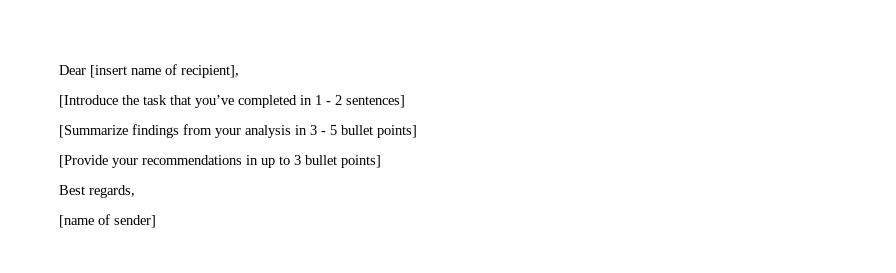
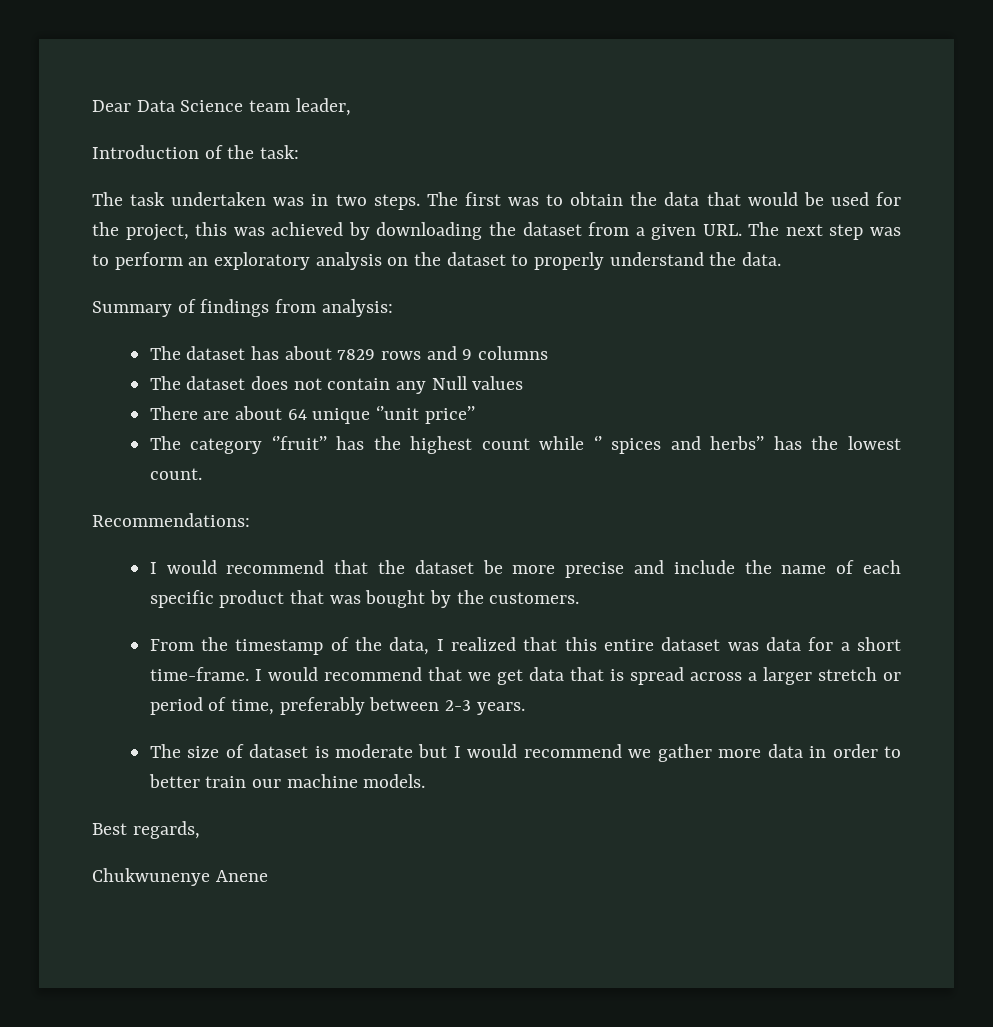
- Dear [insert name of recipient],
- [Introduce the task that you’ve completed in 1 - 2 sentences]
- [Summarize findings from your analysis in 3 - 5 bullet points]
- [Provide your recommendations in up to 3 bullet points]
+ Dear Data Science team leader,
+ Introduction of the task:
+ The task undertaken was in two steps. The first was to obtain the data that would be used for the project, this was achieved by downloading the dataset from a given URL. The next step was to perform an exploratory analysis on the dataset to properly understand the data.
+ Summary of findings from analysis:
+ The dataset has about 7829 rows and 9 columns
+ The dataset does not contain any Null values
+ There are about 64 unique ‘’unit price’’
+ The category ‘’fruit’’ has the highest count while ‘’ spices and herbs’’ has the lowest count.
+ Recommendations:
+ I would recommend that the dataset be more precise and include the name of each specific product that was bought by the customers.
+ From the timestamp of the data, I realized that this entire dataset was data for a short time-frame. I would recommend that we get data that is spread across a larger stretch or period of time, preferably between 2-3 years.
+ The size of dataset is moderate but I would recommend we gather more data in order to better train our machine models.
- [name of sender]
+ Chukwunenye Anene

